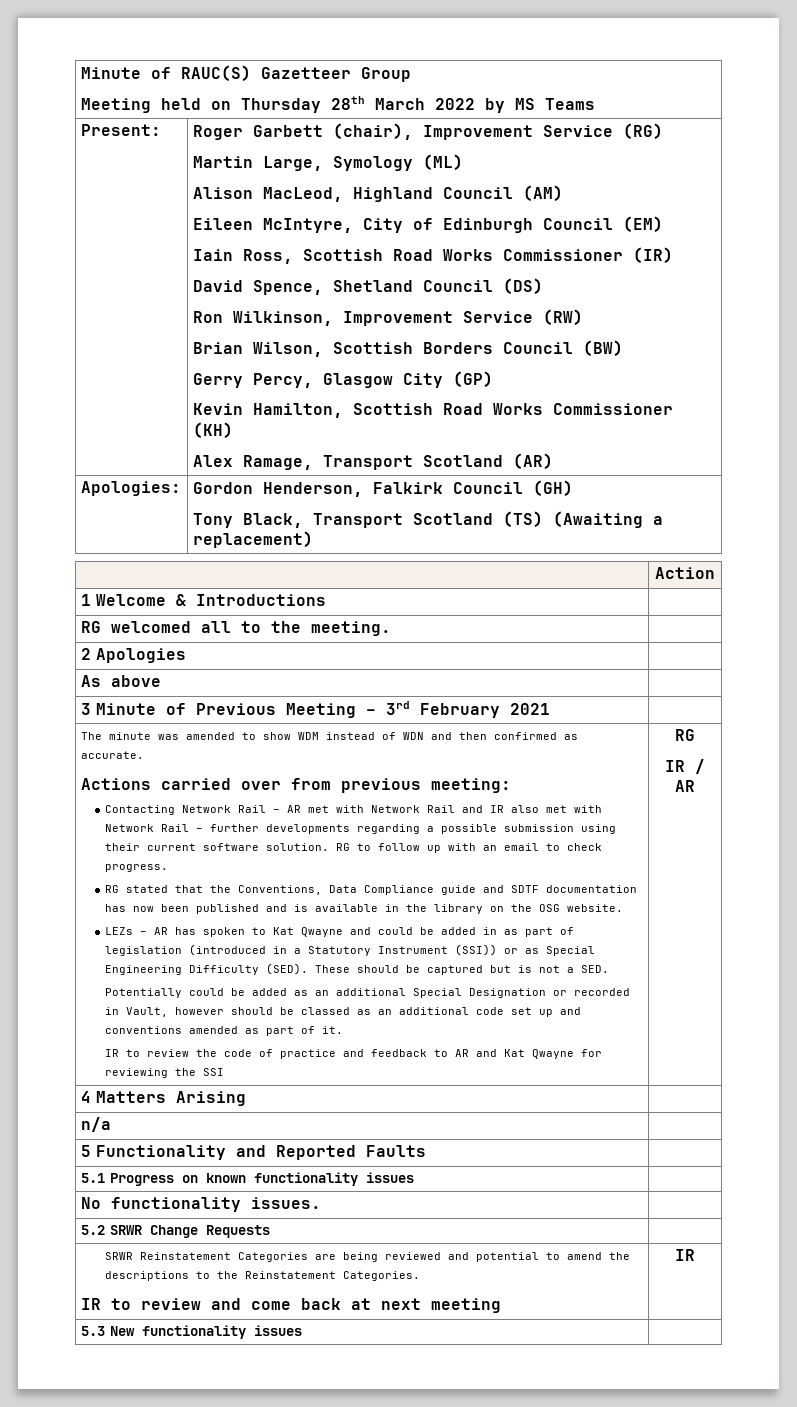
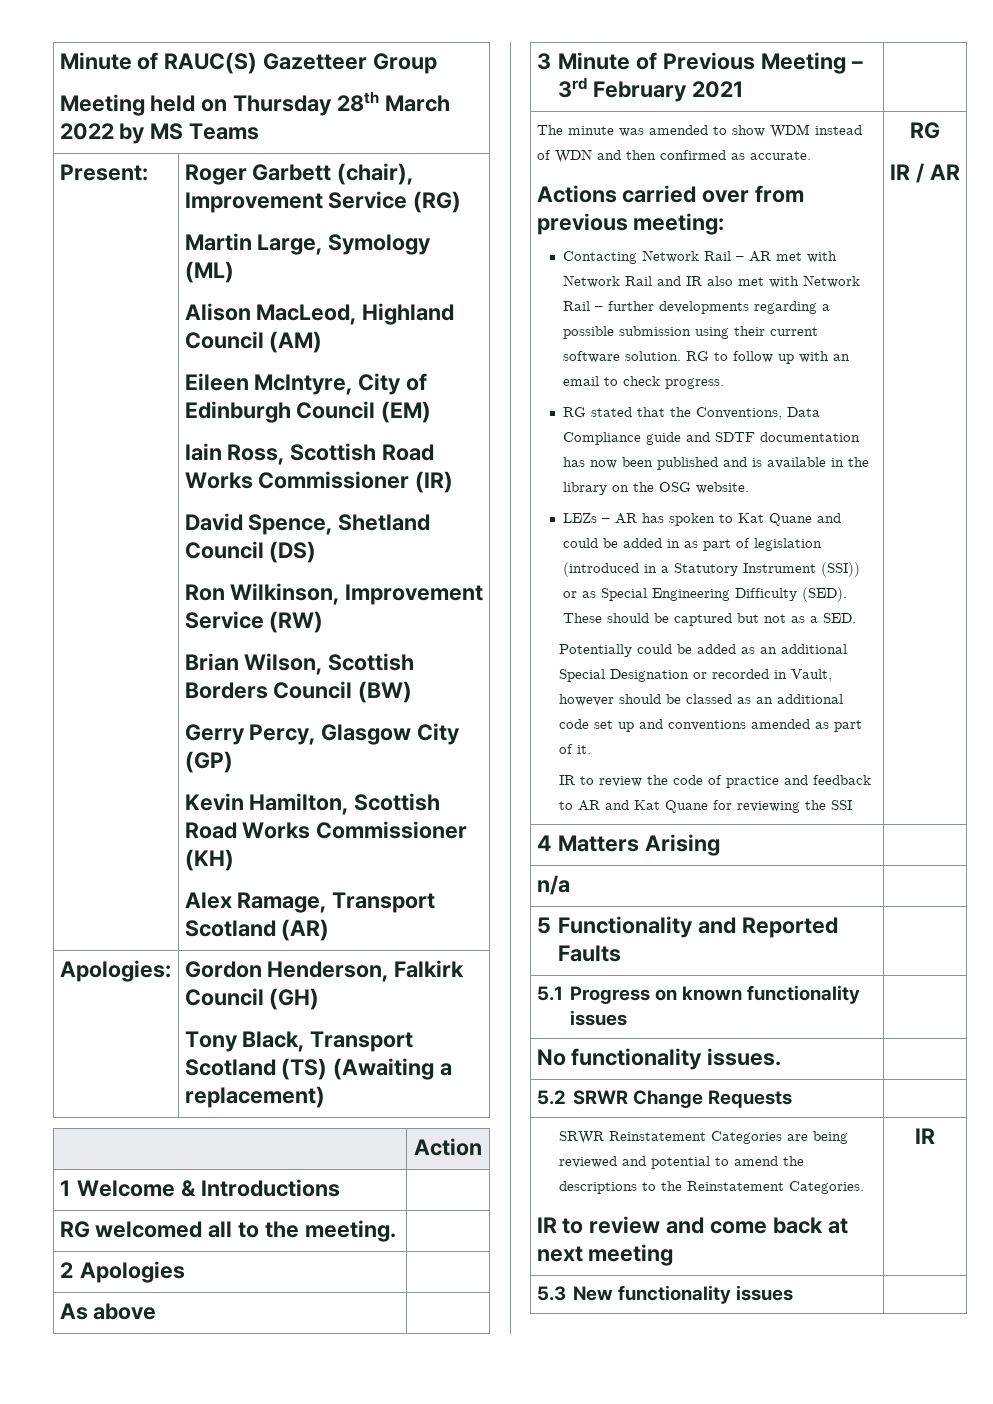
- LEZs – AR has spoken to Kat Qwayne and could be added in as part of legislation (introduced in a Statutory Instrument (SSI)) or as Special Engineering Difficulty (SED).
+ LEZs – AR has spoken to Kat Quane and could be added in as part of legislation (introduced in a Statutory Instrument (SSI)) or as Special Engineering Difficulty (SED).
- These should be captured but is not a SED.
+ These should be captured but not as a SED.
- IR to review the code of practice and feedback to AR and Kat Qwayne for reviewing the SSI
+ IR to review the code of practice and feedback to AR and Kat Quane for reviewing the SSI

